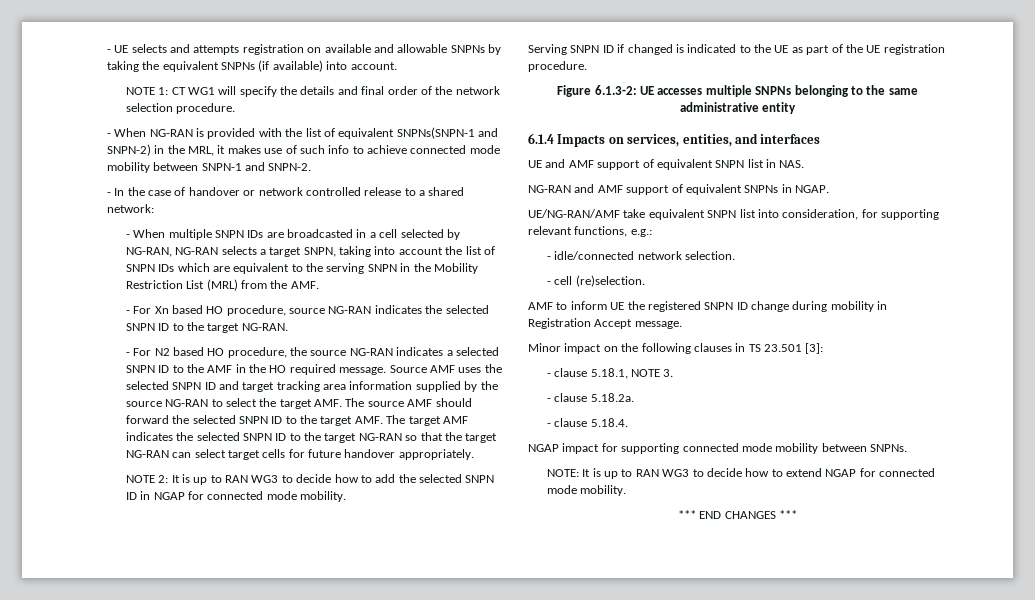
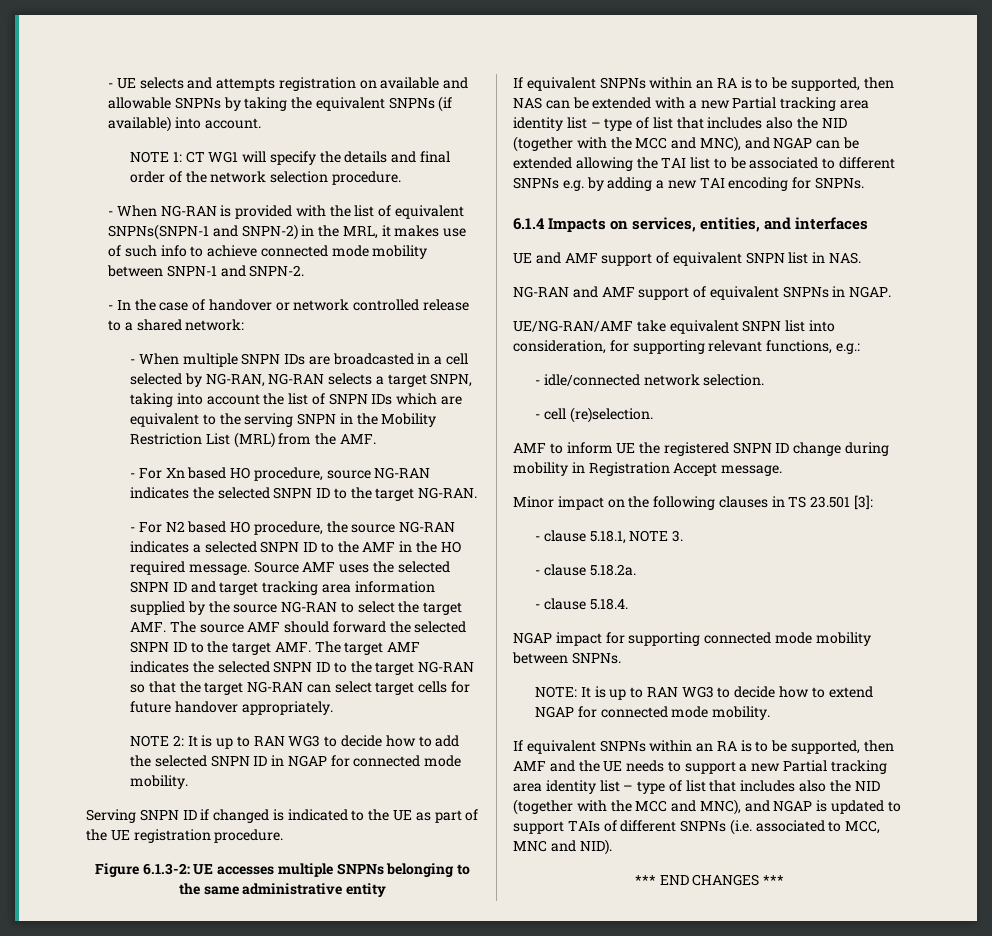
+ If equivalent SNPNs within an RA is to be supported, then NAS can be extended with a new Partial tracking area identity list – type of list that includes also the NID (together with the MCC and MNC), and NGAP can be extended allowing the TAI list to be associated to different SNPNs e.g. by adding a new TAI encoding for SNPNs.
+ If equivalent SNPNs within an RA is to be supported, then AMF and the UE needs to support a new Partial tracking area identity list – type of list that includes also the NID (together with the MCC and MNC), and NGAP is updated to support TAIs of different SNPNs (i.e. associated to MCC, MNC and NID).

